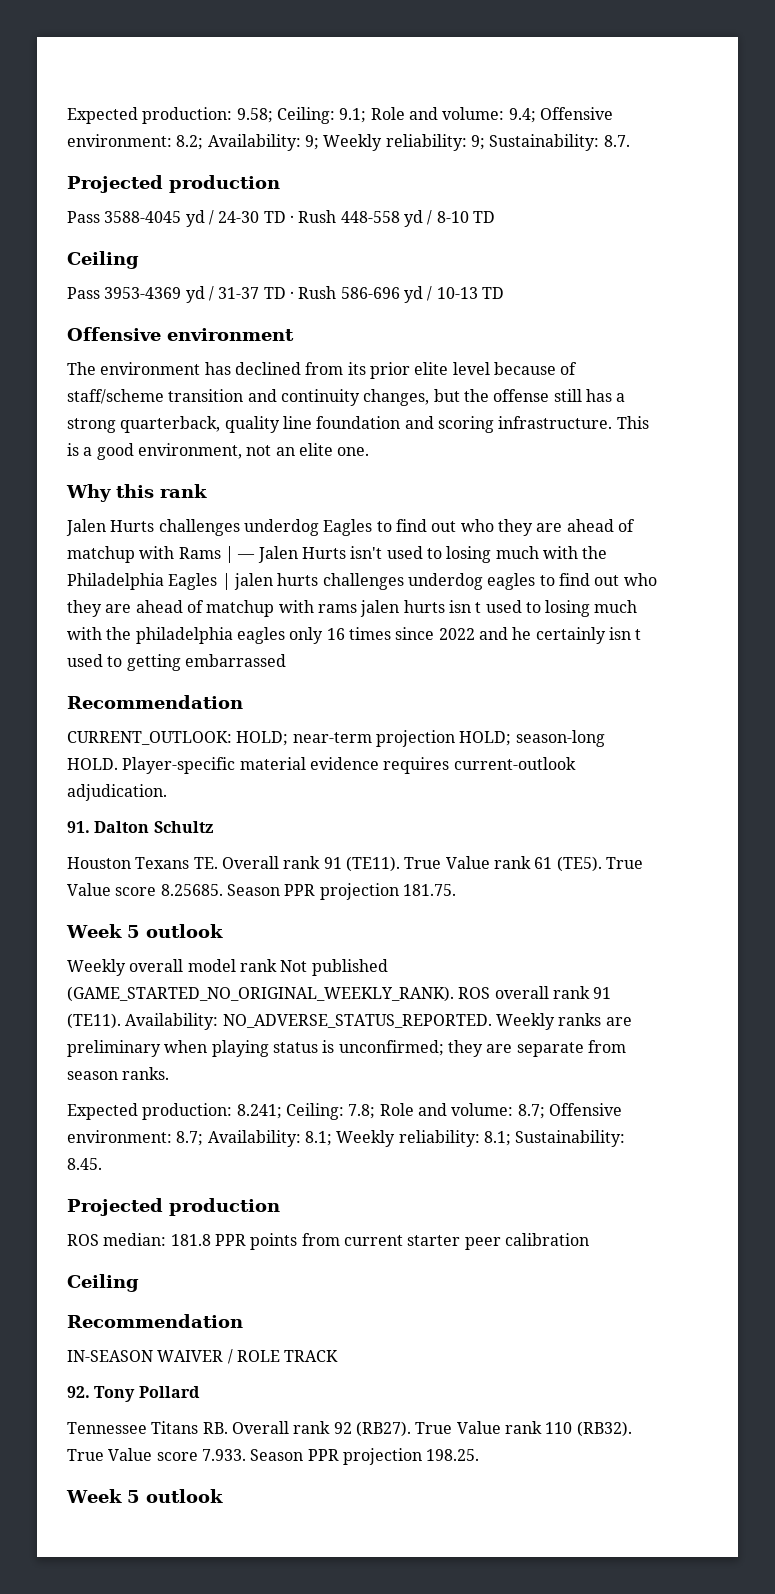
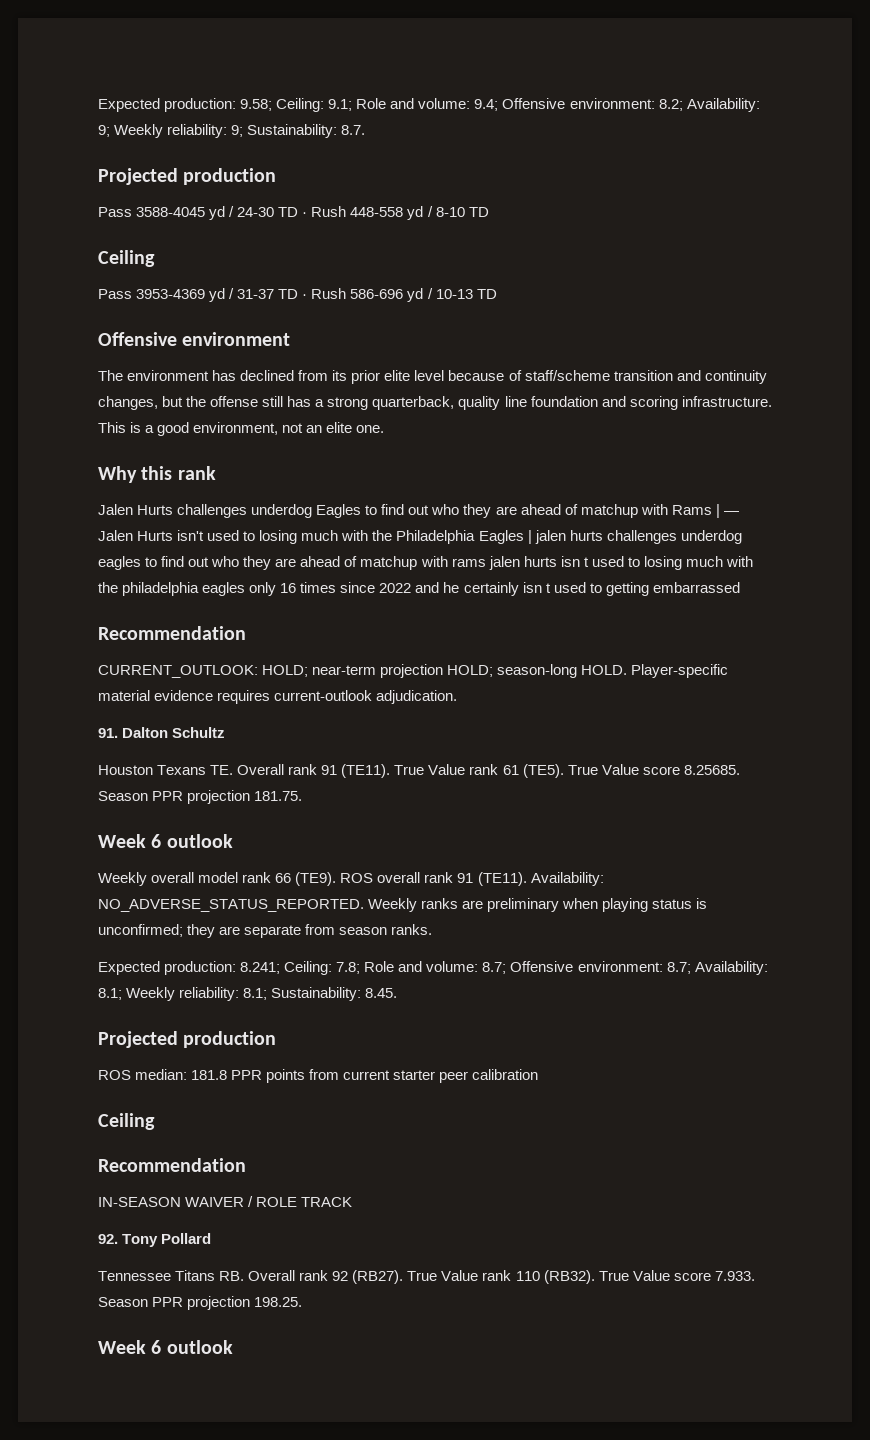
  True Value score 8.25685. Season PPR projection 181.75.
- Week 5 outlook
+ Week 6 outlook
- Weekly overall model rank Not published (GAME_STARTED_NO_ORIGINAL_WEEKLY_RANK).
+ Weekly overall model rank 66 (TE9).
  True Value score 7.933. Season PPR projection 198.25.
- Week 5 outlook
+ Week 6 outlook

